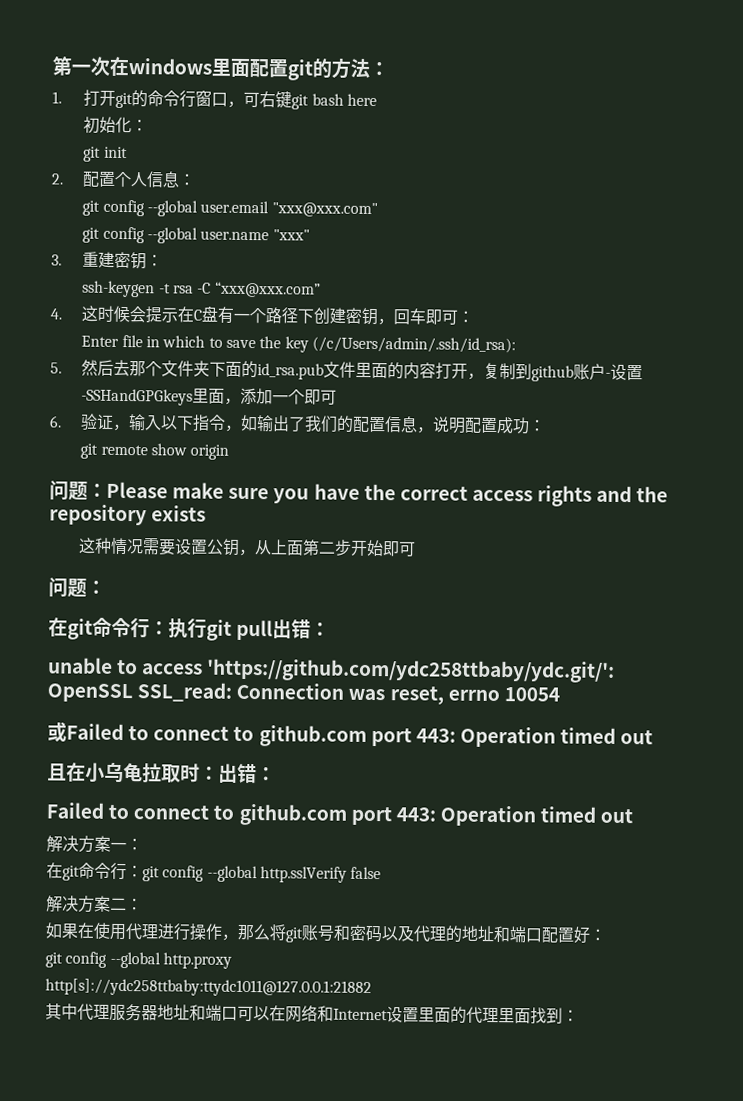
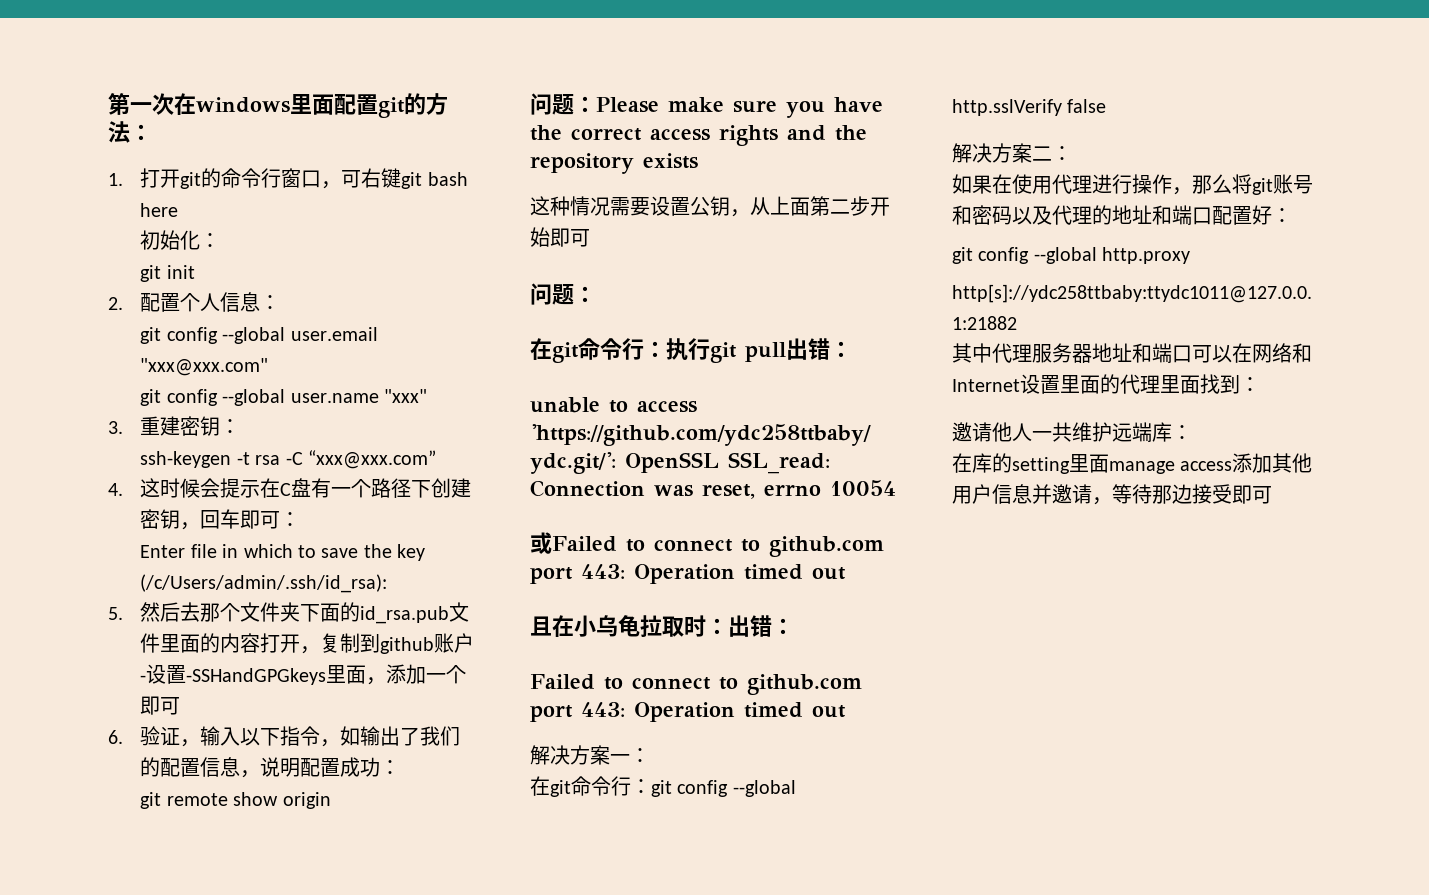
+ 邀请他人一共维护远端库：
+ 在库的setting里面manage access添加其他用户信息并邀请，等待那边接受即可

